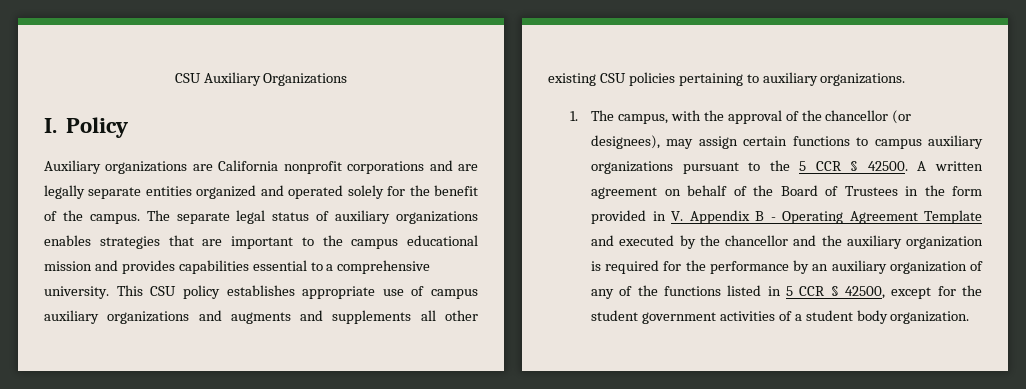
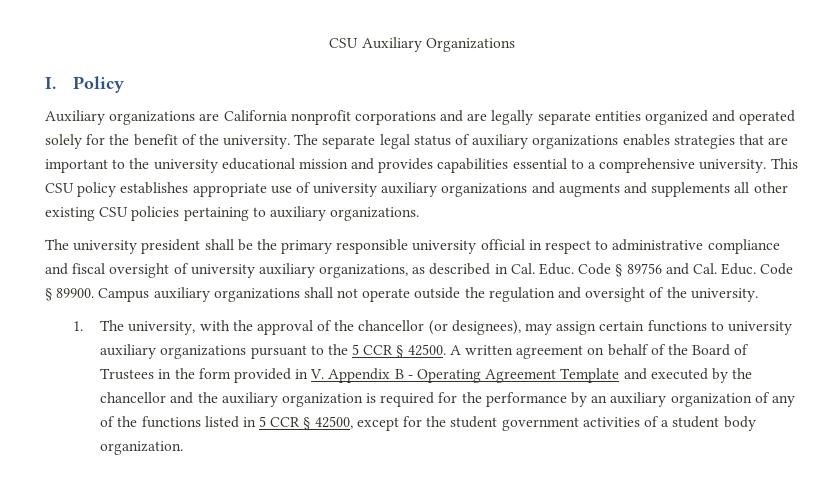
- Auxiliary organizations are California nonprofit corporations and are legally separate entities organized and operated solely for the benefit of the campus.
+ Auxiliary organizations are California nonprofit corporations and are legally separate entities organized and operated solely for the benefit of the university.
- The separate legal status of auxiliary organizations enables strategies that are important to the campus educational mission and provides capabilities essential to a comprehensive university.
+ The separate legal status of auxiliary organizations enables strategies that are important to the university educational mission and provides capabilities essential to a comprehensive university.
- This CSU policy establishes appropriate use of campus auxiliary organizations and augments and supplements all other existing CSU policies pertaining to auxiliary organizations.
+ This CSU policy establishes appropriate use of university auxiliary organizations and augments and supplements all other existing CSU policies pertaining to auxiliary organizations.
+ The university president shall be the primary responsible university official in respect to administrative compliance and fiscal oversight of university auxiliary organizations, as described in Cal. Educ. Code § 89756 and Cal. Educ. Code § 89900. Campus auxiliary organizations shall not operate outside the regulation and oversight of the university.
- 1. The campus, with the approval of the chancellor (or designees), may assign certain functions to campus auxiliary organizations pursuant to the 5 CCR § 42500.
+ 1. The university, with the approval of the chancellor (or designees), may assign certain functions to university auxiliary organizations pursuant to the 5 CCR § 42500.

